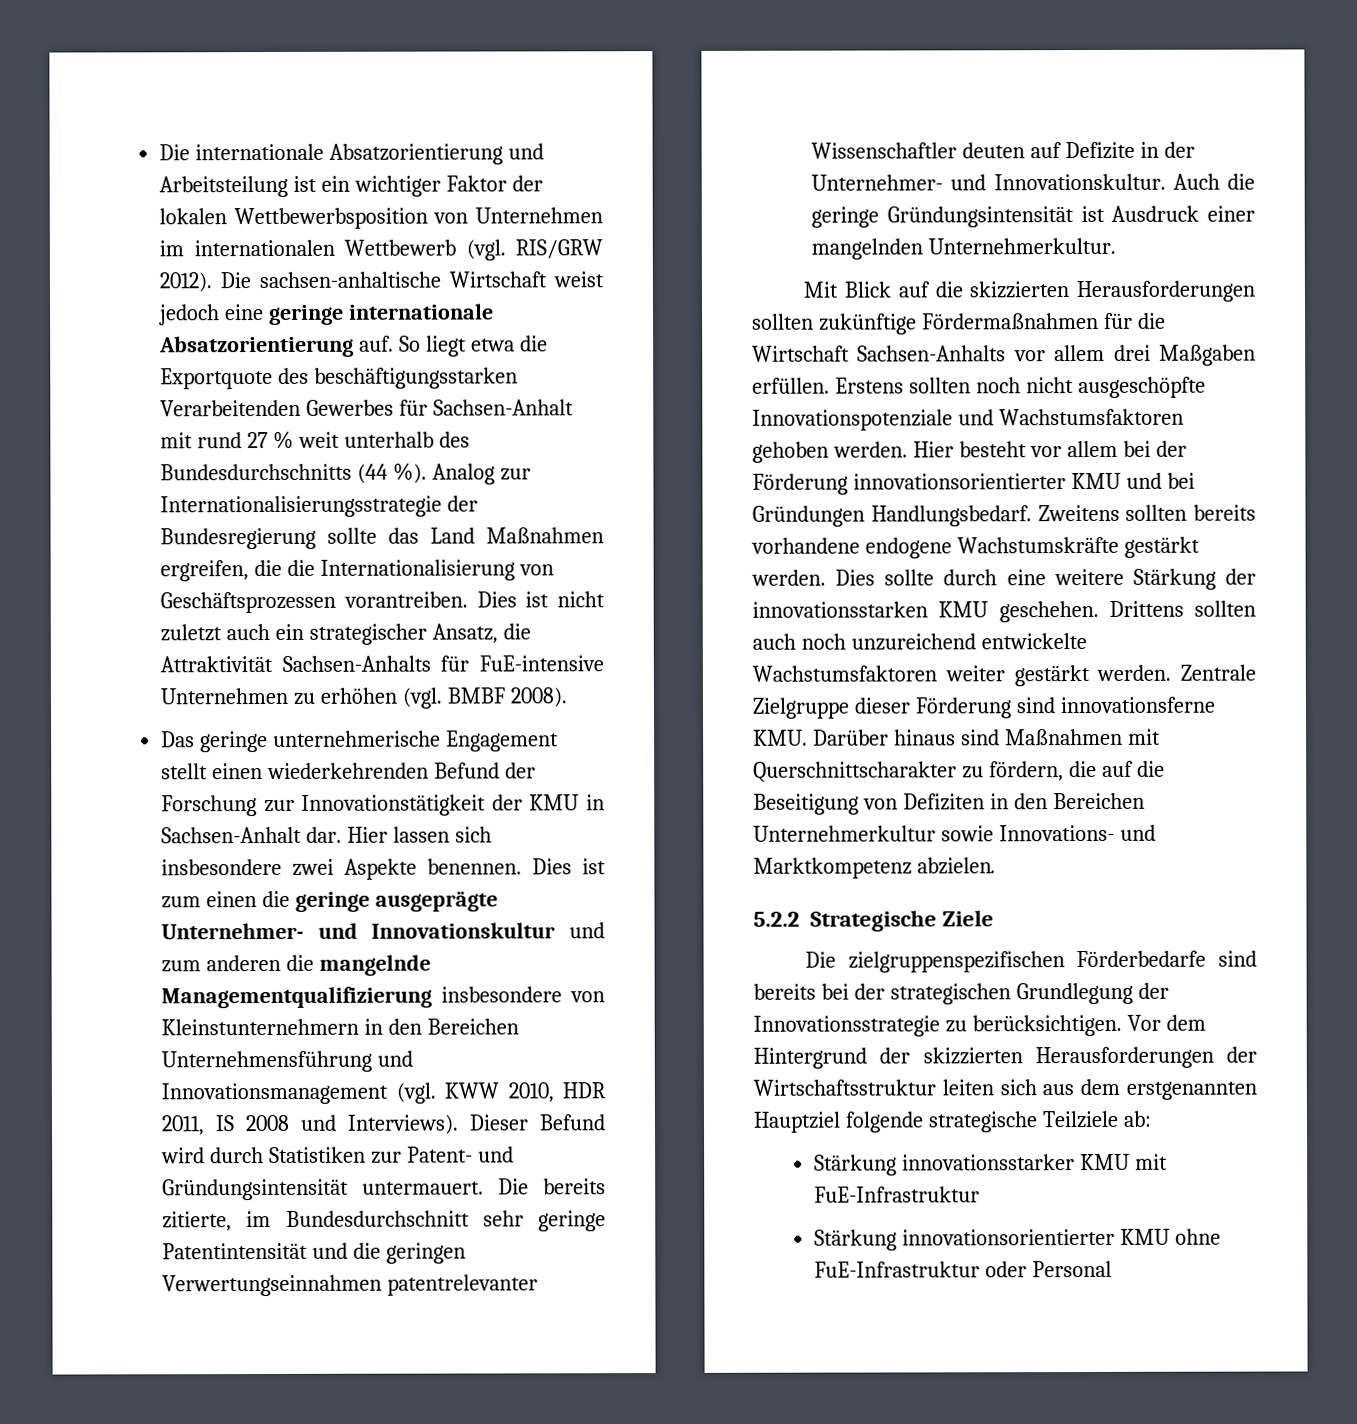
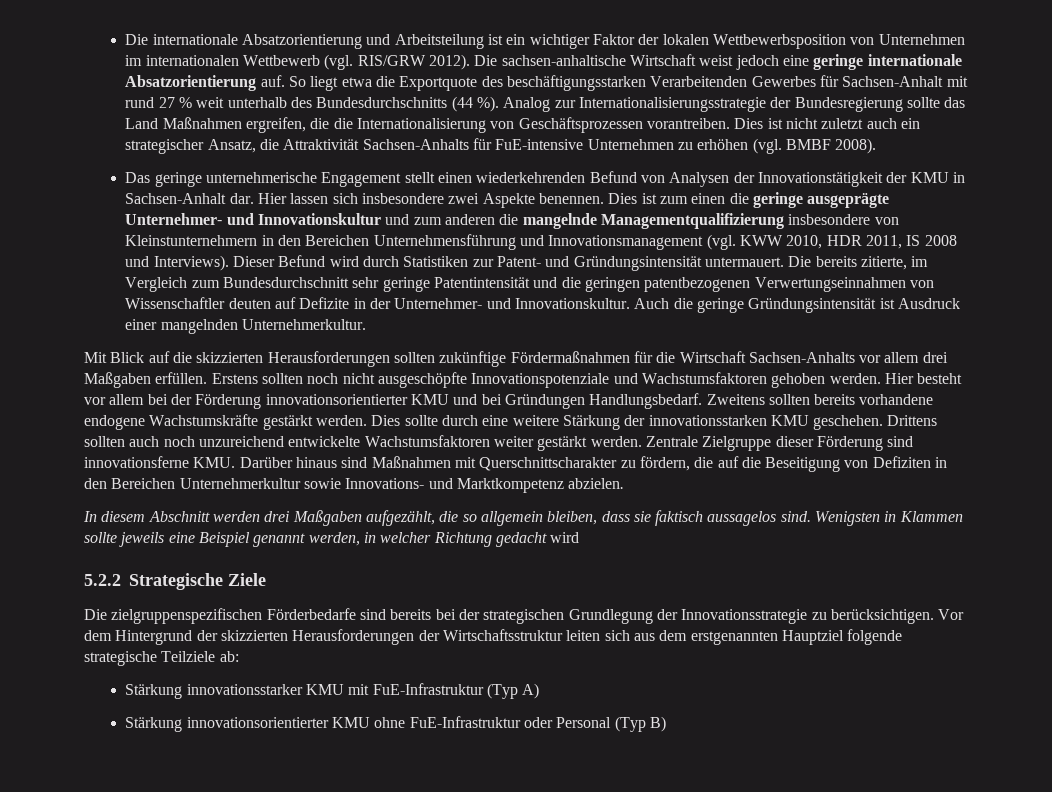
- Das geringe unternehmerische Engagement stellt einen wiederkehrenden Befund der Forschung zur Innovationstätigkeit der KMU in Sachsen-Anhalt dar.
+ Das geringe unternehmerische Engagement stellt einen wiederkehrenden Befund von Analysen der Innovationstätigkeit der KMU in Sachsen-Anhalt dar.
- Die bereits zitierte, im Bundesdurchschnitt sehr geringe Patentintensität und die geringen Verwertungseinnahmen patentrelevanter Wissenschaftler deuten auf Defizite in der Unternehmer- und Innovationskultur.
+ Die bereits zitierte, im Vergleich zum Bundesdurchschnitt sehr geringe Patentintensität und die geringen patentbezogenen Verwertungseinnahmen von Wissenschaftler deuten auf Defizite in der Unternehmer- und Innovationskultur.
+ In diesem Abschnitt werden drei Maßgaben aufgezählt, die so allgemein bleiben, dass sie faktisch aussagelos sind. Wenigsten in Klammen sollte jeweils eine Beispiel genannt werden, in welcher Richtung gedacht wird
- Stärkung innovationsstarker KMU mit FuE-Infrastruktur
+ Stärkung innovationsstarker KMU mit FuE-Infrastruktur (Typ A)
- Stärkung innovationsorientierter KMU ohne FuE-Infrastruktur oder Personal
+ Stärkung innovationsorientierter KMU ohne FuE-Infrastruktur oder Personal (Typ B)

